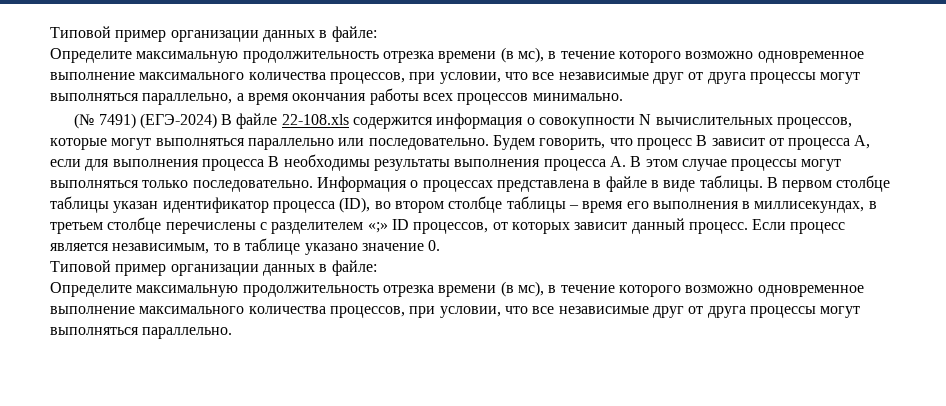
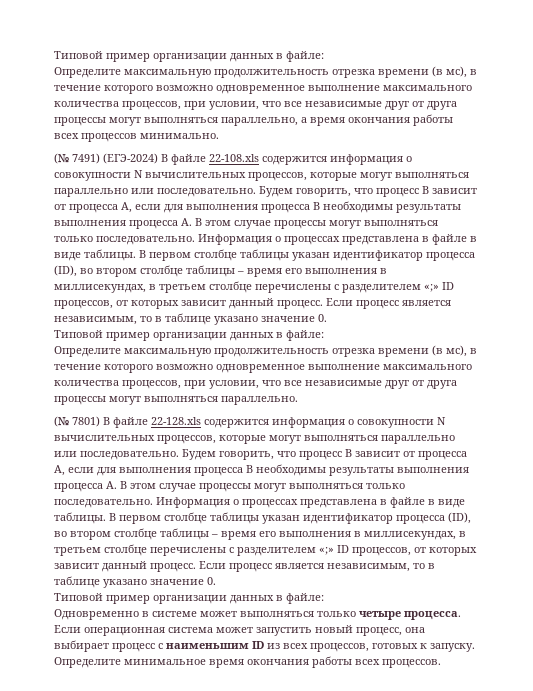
+ (№ 7801) В файле 22-128.xls содержится информация о совокупности N вычислительных процессов, которые могут выполняться параллельно или последовательно. Будем говорить, что процесс B зависит от процесса A, если для выполнения процесса B необходимы результаты выполнения процесса A. В этом случае процессы могут выполняться только последовательно. Информация о процессах представлена в файле в виде таблицы. В первом столбце таблицы указан идентификатор процесса (ID), во втором столбце таблицы – время его выполнения в миллисекундах, в третьем столбце перечислены с разделителем «;» ID процессов, от которых зависит данный процесс. Если процесс является независимым, то в таблице указано значение 0.
+ Типовой пример организации данных в файле:
+ Одновременно в системе может выполняться только четыре процесса. Если операционная система может запустить новый процесс, она выбирает процесс с наименьшим ID из всех процессов, готовых к запуску. Определите минимальное время окончания работы всех процессов.

